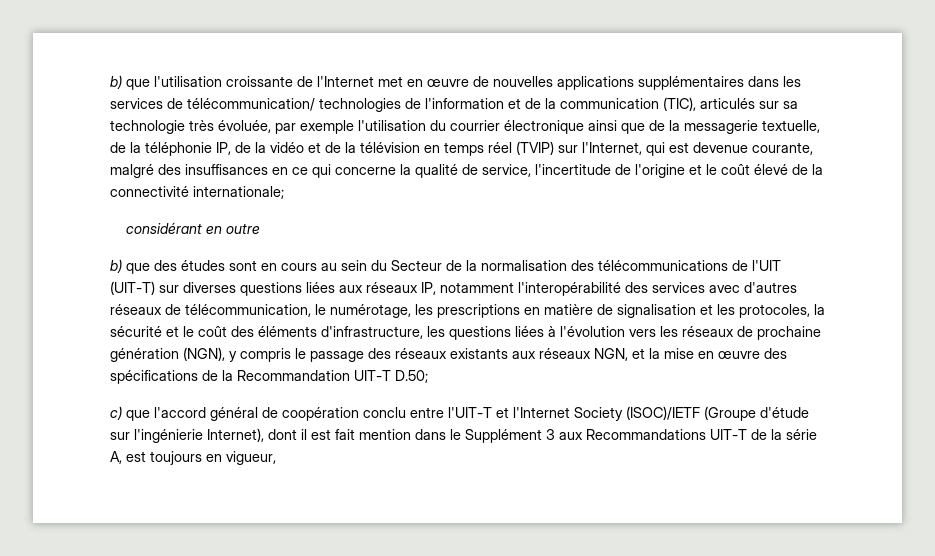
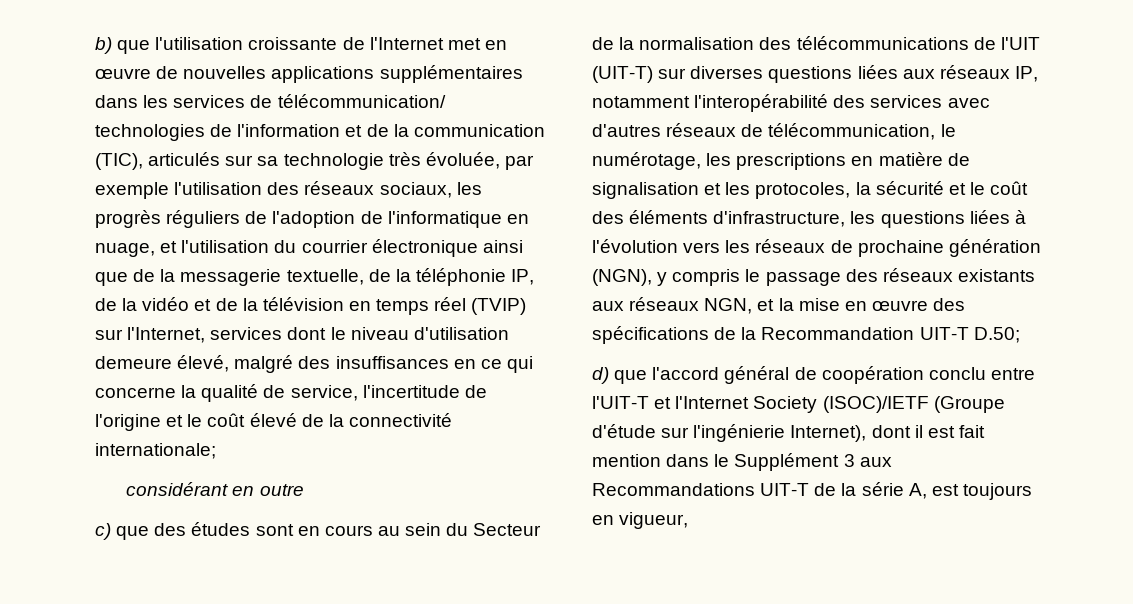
- b) que l'utilisation croissante de l'Internet met en œuvre de nouvelles applications supplémentaires dans les services de télécommunication/ technologies de l'information et de la communication (TIC), articulés sur sa technologie très évoluée, par exemple l'utilisation du courrier électronique ainsi que de la messagerie textuelle, de la téléphonie IP, de la vidéo et de la télévision en temps réel (TVIP) sur l'Internet, qui est devenue courante, malgré des insuffisances en ce qui concerne la qualité de service, l'incertitude de l'origine et le coût élevé de la connectivité internationale;
+ b) que l'utilisation croissante de l'Internet met en œuvre de nouvelles applications supplémentaires dans les services de télécommunication/ technologies de l'information et de la communication (TIC), articulés sur sa technologie très évoluée, par exemple l'utilisation des réseaux sociaux, les progrès réguliers de l'adoption de l'informatique en nuage, et l'utilisation du courrier électronique ainsi que de la messagerie textuelle, de la téléphonie IP, de la vidéo et de la télévision en temps réel (TVIP) sur l'Internet, services dont le niveau d'utilisation demeure élevé, malgré des insuffisances en ce qui concerne la qualité de service, l'incertitude de l'origine et le coût élevé de la connectivité internationale;
- b) que des études sont en cours au sein du Secteur de la normalisation des télécommunications de l'UIT (UIT-T) sur diverses questions liées aux réseaux IP, notamment l'interopérabilité des services avec d'autres réseaux de télécommunication, le numérotage, les prescriptions en matière de signalisation et les protocoles, la sécurité et le coût des éléments d'infrastructure, les questions liées à l'évolution vers les réseaux de prochaine génération (NGN), y compris le passage des réseaux existants aux réseaux NGN, et la mise en œuvre des spécifications de la Recommandation UIT-T D.50;
+ c) que des études sont en cours au sein du Secteur de la normalisation des télécommunications de l'UIT (UIT-T) sur diverses questions liées aux réseaux IP, notamment l'interopérabilité des services avec d'autres réseaux de télécommunication, le numérotage, les prescriptions en matière de signalisation et les protocoles, la sécurité et le coût des éléments d'infrastructure, les questions liées à l'évolution vers les réseaux de prochaine génération (NGN), y compris le passage des réseaux existants aux réseaux NGN, et la mise en œuvre des spécifications de la Recommandation UIT-T D.50;
- c) que l'accord général de coopération conclu entre l'UIT-T et l'Internet Society (ISOC)/IETF (Groupe d'étude sur l'ingénierie Internet), dont il est fait mention dans le Supplément 3 aux Recommandations UIT-T de la série A, est toujours en vigueur,
+ d) que l'accord général de coopération conclu entre l'UIT-T et l'Internet Society (ISOC)/IETF (Groupe d'étude sur l'ingénierie Internet), dont il est fait mention dans le Supplément 3 aux Recommandations UIT-T de la série A, est toujours en vigueur,

